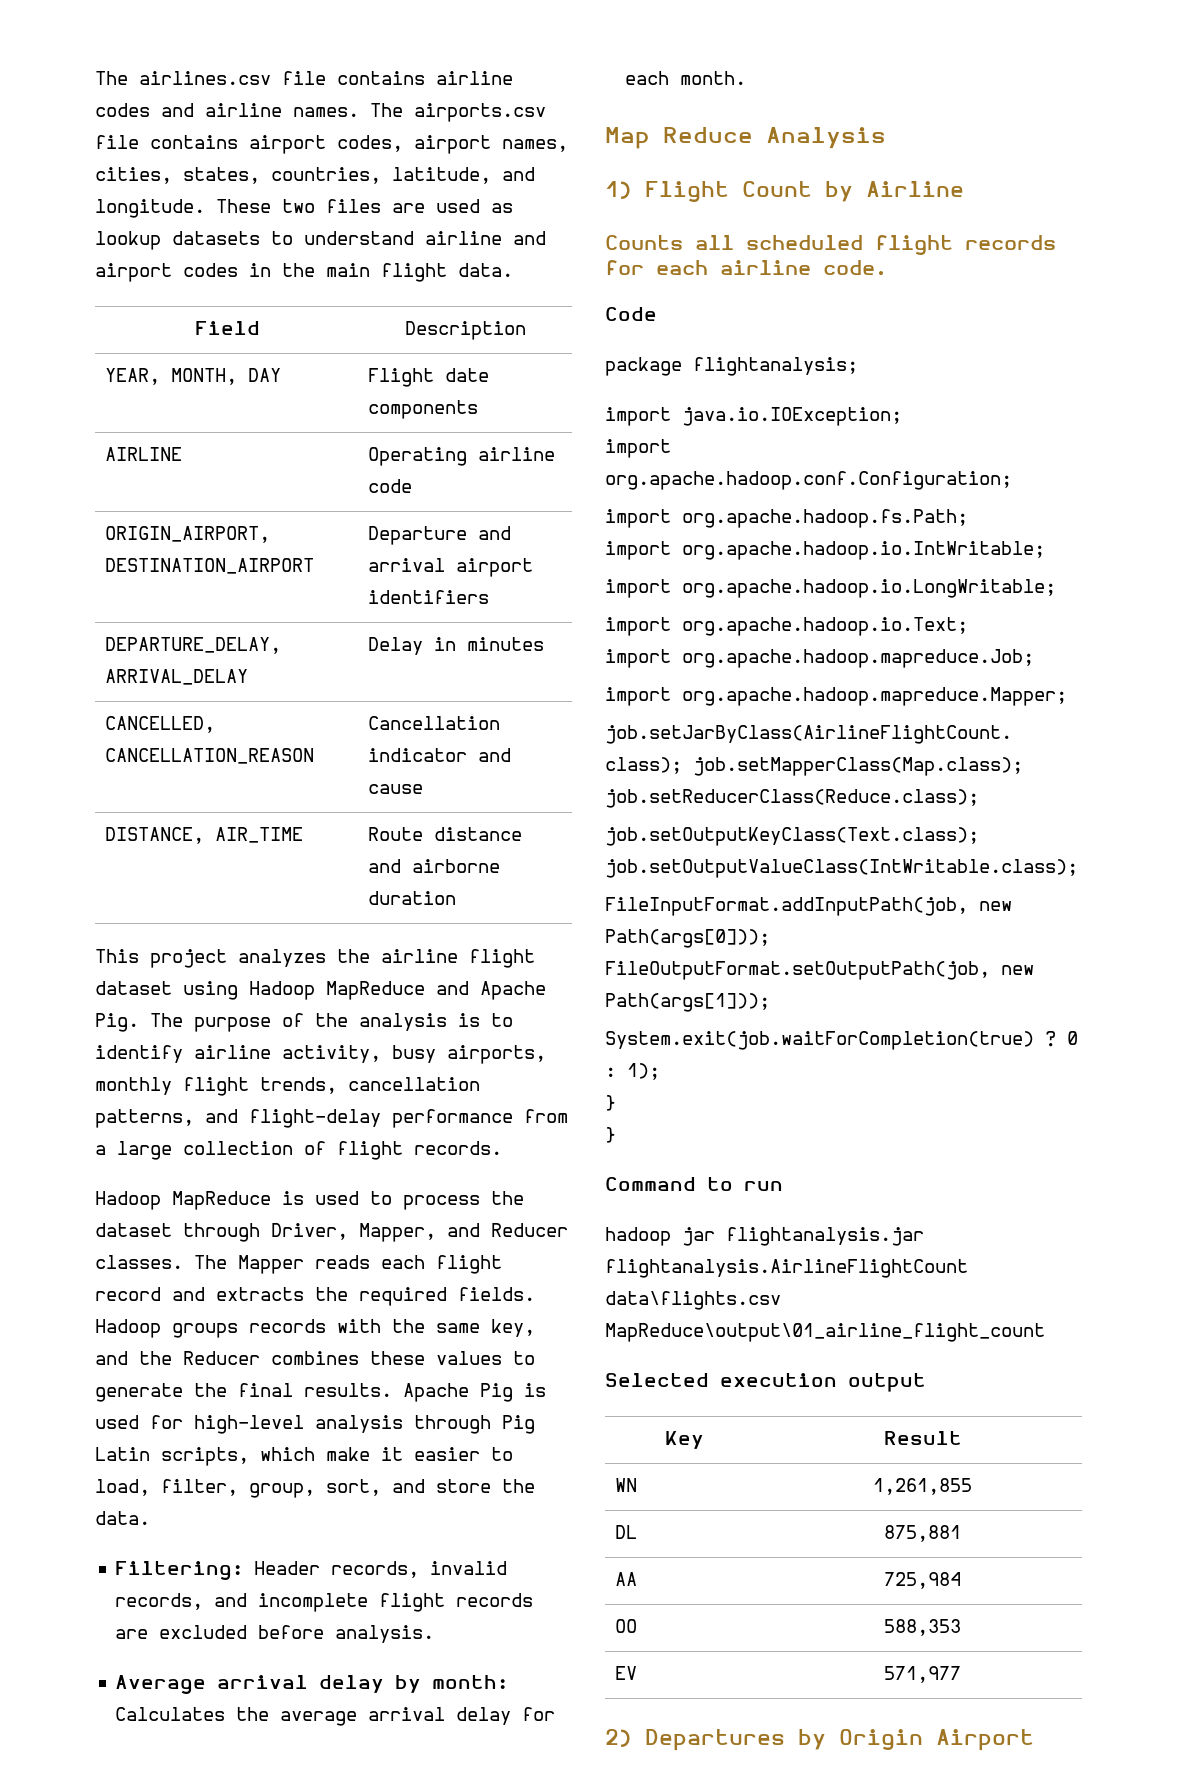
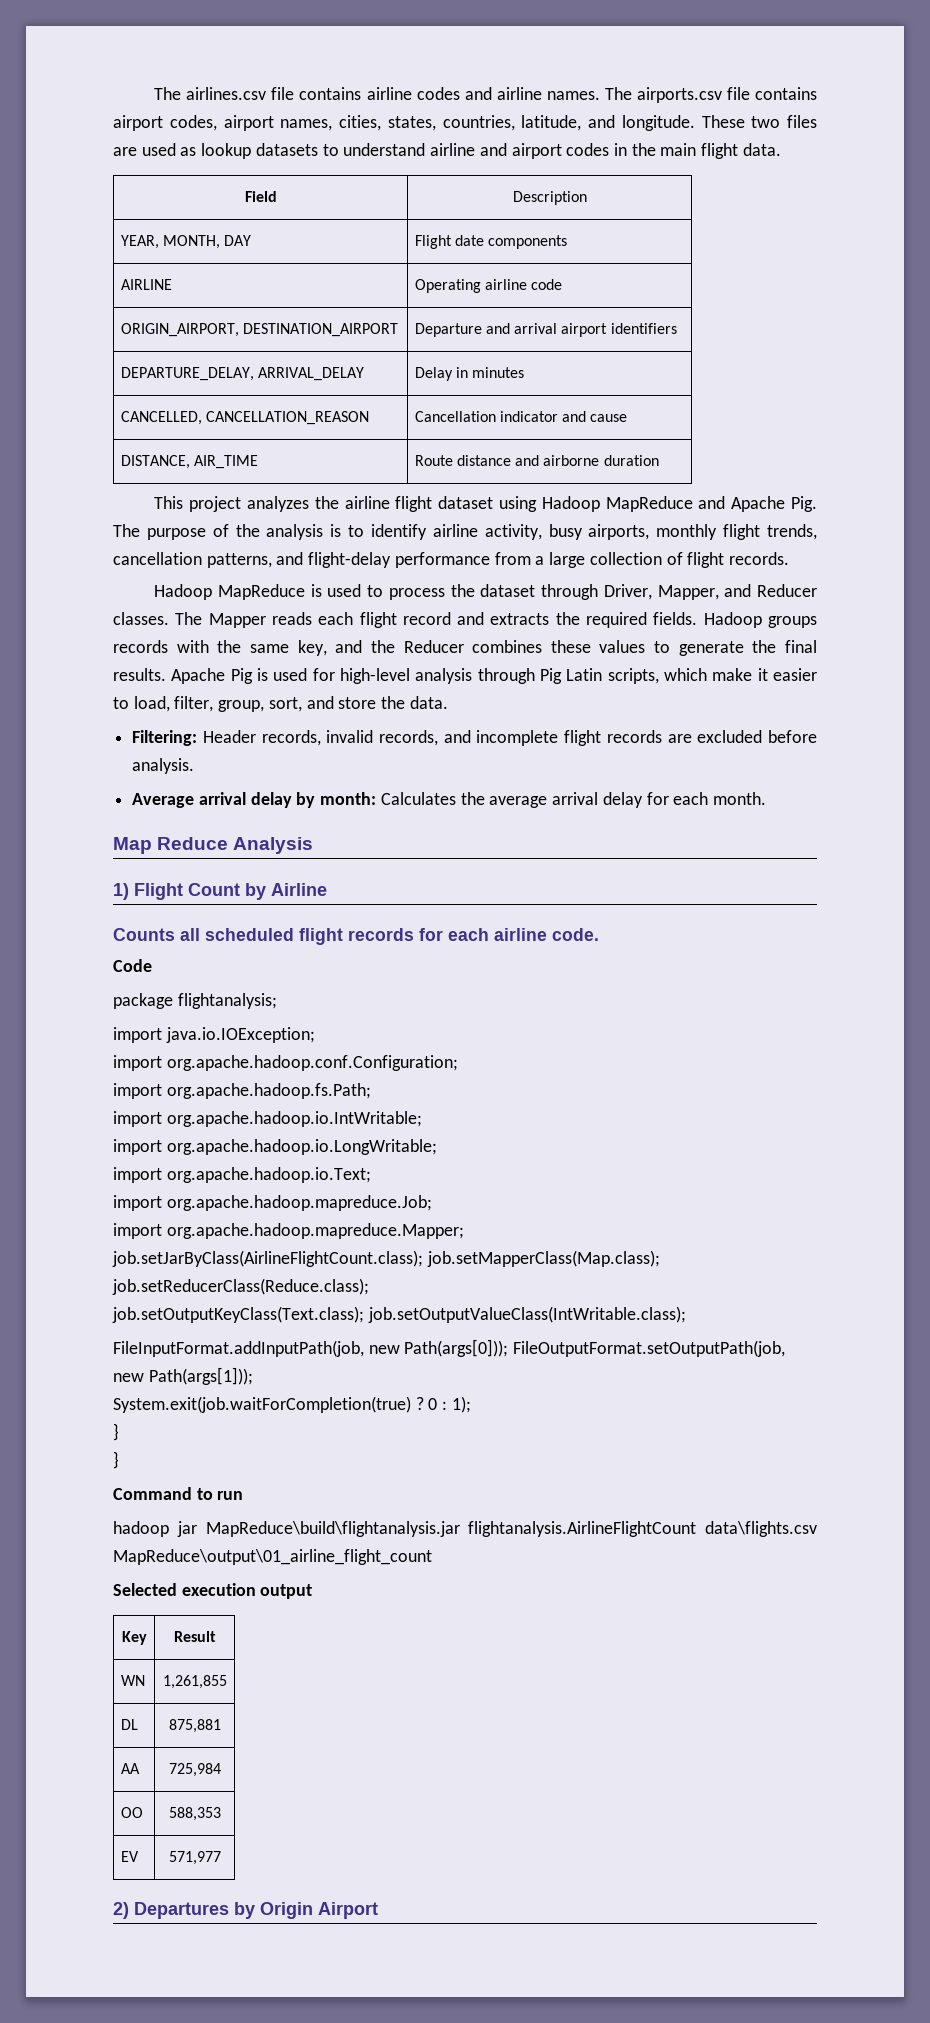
- hadoop jar flightanalysis.jar flightanalysis.AirlineFlightCount data\flights.csv MapReduce\output\01_airline_flight_count
+ hadoop jar MapReduce\build\flightanalysis.jar flightanalysis.AirlineFlightCount data\flights.csv MapReduce\output\01_airline_flight_count

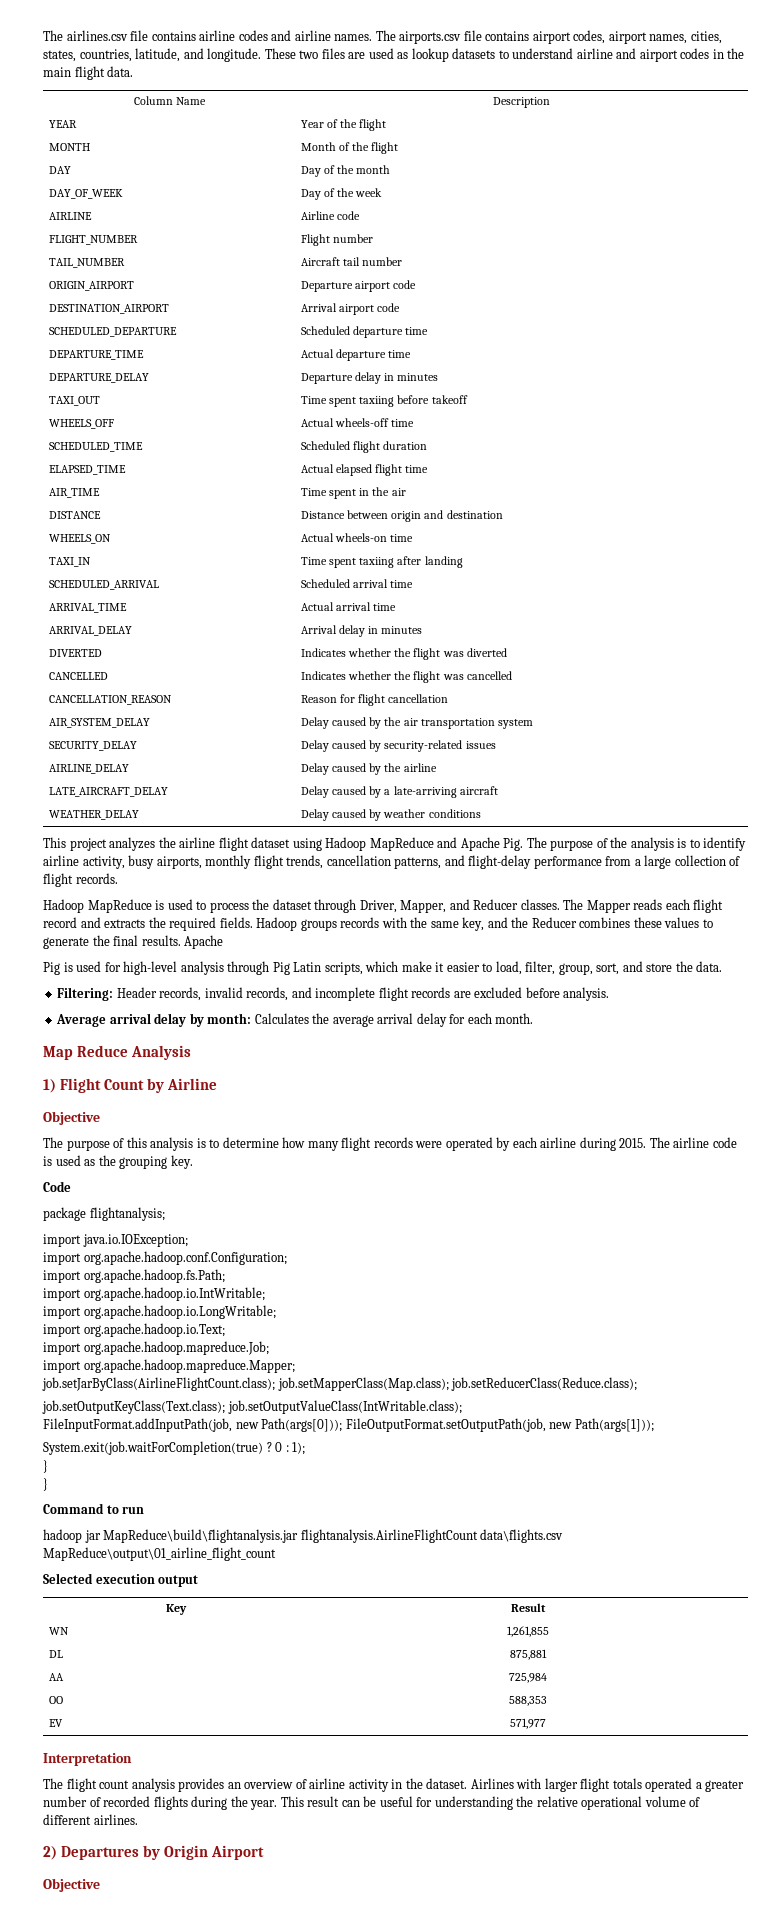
- Field | Description
+ Column Name | Description
- YEAR, MONTH, DAY | Flight date components
+ YEAR | Year of the flight
+ MONTH | Month of the flight
+ DAY | Day of the month
+ DAY_OF_WEEK | Day of the week
- AIRLINE | Operating airline code
- ORIGIN_AIRPORT, DESTINATION_AIRPORT | Departure and arrival airport identifiers
- DEPARTURE_DELAY, ARRIVAL_DELAY | Delay in minutes
- CANCELLED, CANCELLATION_REASON | Cancellation indicator and cause
- DISTANCE, AIR_TIME | Route distance and airborne duration
+ AIRLINE | Airline code
+ FLIGHT_NUMBER | Flight number
+ TAIL_NUMBER | Aircraft tail number
+ ORIGIN_AIRPORT | Departure airport code
+ DESTINATION_AIRPORT | Arrival airport code
+ SCHEDULED_DEPARTURE | Scheduled departure time
+ DEPARTURE_TIME | Actual departure time
+ DEPARTURE_DELAY | Departure delay in minutes
+ TAXI_OUT | Time spent taxiing before takeoff
+ WHEELS_OFF | Actual wheels-off time
+ SCHEDULED_TIME | Scheduled flight duration
+ ELAPSED_TIME | Actual elapsed flight time
+ AIR_TIME | Time spent in the air
+ DISTANCE | Distance between origin and destination
+ WHEELS_ON | Actual wheels-on time
+ TAXI_IN | Time spent taxiing after landing
+ SCHEDULED_ARRIVAL | Scheduled arrival time
+ ARRIVAL_TIME | Actual arrival time
+ ARRIVAL_DELAY | Arrival delay in minutes
+ DIVERTED | Indicates whether the flight was diverted
+ CANCELLED | Indicates whether the flight was cancelled
+ CANCELLATION_REASON | Reason for flight cancellation
+ AIR_SYSTEM_DELAY | Delay caused by the air transportation system
+ SECURITY_DELAY | Delay caused by security-related issues
+ AIRLINE_DELAY | Delay caused by the airline
+ LATE_AIRCRAFT_DELAY | Delay caused by a late-arriving aircraft
+ WEATHER_DELAY | Delay caused by weather conditions
- Hadoop groups records with the same key, and the Reducer combines these values to generate the final results. Apache Pig is used for high-level analysis through Pig Latin scripts, which make it easier to load, filter, group, sort, and store the data.
+ Hadoop groups records with the same key, and the Reducer combines these values to generate the final results. Apache
+ Pig is used for high-level analysis through Pig Latin scripts, which make it easier to load, filter, group, sort, and store the data.
  1) Flight Count by Airline
- Counts all scheduled flight records for each airline code.
+ Objective
+ The purpose of this analysis is to determine how many flight records were operated by each airline during 2015. The airline code is used as the grouping key.
+ Interpretation
+ The flight count analysis provides an overview of airline activity in the dataset. Airlines with larger flight totals operated a greater number of recorded flights during the year. This result can be useful for understanding the relative operational volume of different airlines.
  2) Departures by Origin Airport
+ Objective

